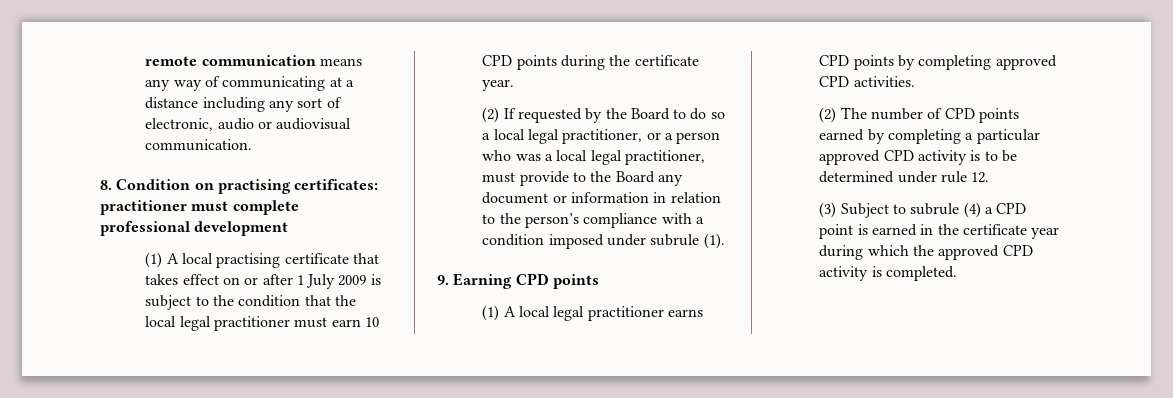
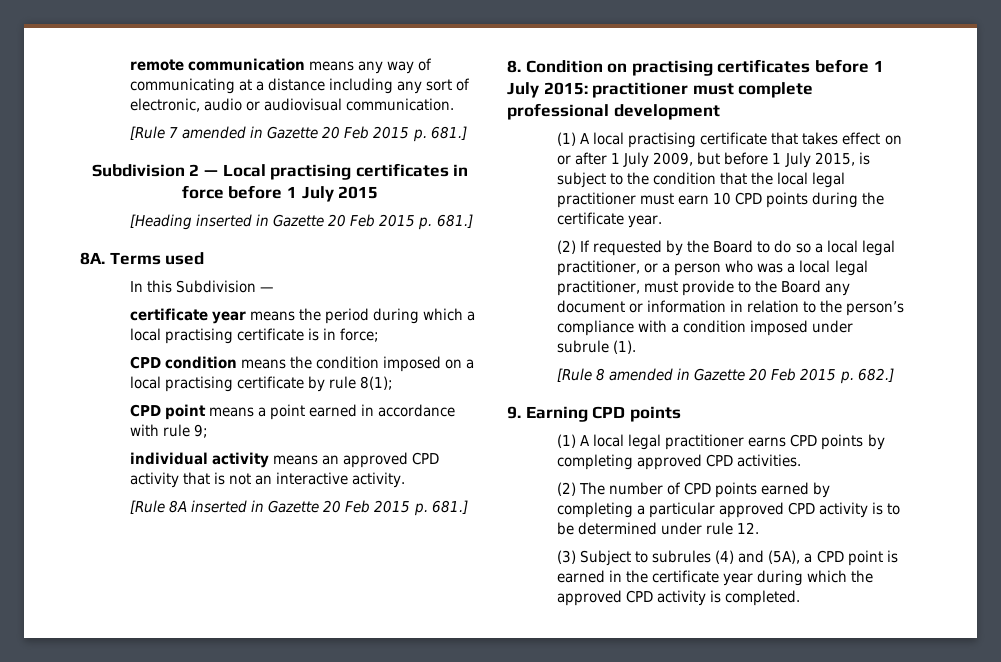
+ [Rule 7 amended in Gazette 20 Feb 2015 p. 681.]
+ Subdivision 2 — Local practising certificates in force before 1 July 2015
+ [Heading inserted in Gazette 20 Feb 2015 p. 681.]
+ 8A. Terms used
+ In this Subdivision —
+ certificate year means the period during which a local practising certificate is in force;
+ CPD condition means the condition imposed on a local practising certificate by rule 8(1);
+ CPD point means a point earned in accordance with rule 9;
+ individual activity means an approved CPD activity that is not an interactive activity.
+ [Rule 8A inserted in Gazette 20 Feb 2015 p. 681.]
- 8. Condition on practising certificates: practitioner must complete professional development
+ 8. Condition on practising certificates before 1 July 2015: practitioner must complete professional development
- (1) A local practising certificate that takes effect on or after 1 July 2009 is subject to the condition that the local legal practitioner must earn 10 CPD points during the certificate year.
+ (1) A local practising certificate that takes effect on or after 1 July 2009, but before 1 July 2015, is subject to the condition that the local legal practitioner must earn 10 CPD points during the certificate year.
+ [Rule 8 amended in Gazette 20 Feb 2015 p. 682.]
- (3) Subject to subrule (4) a CPD point is earned in the certificate year during which the approved CPD activity is completed.
+ (3) Subject to subrules (4) and (5A), a CPD point is earned in the certificate year during which the approved CPD activity is completed.

